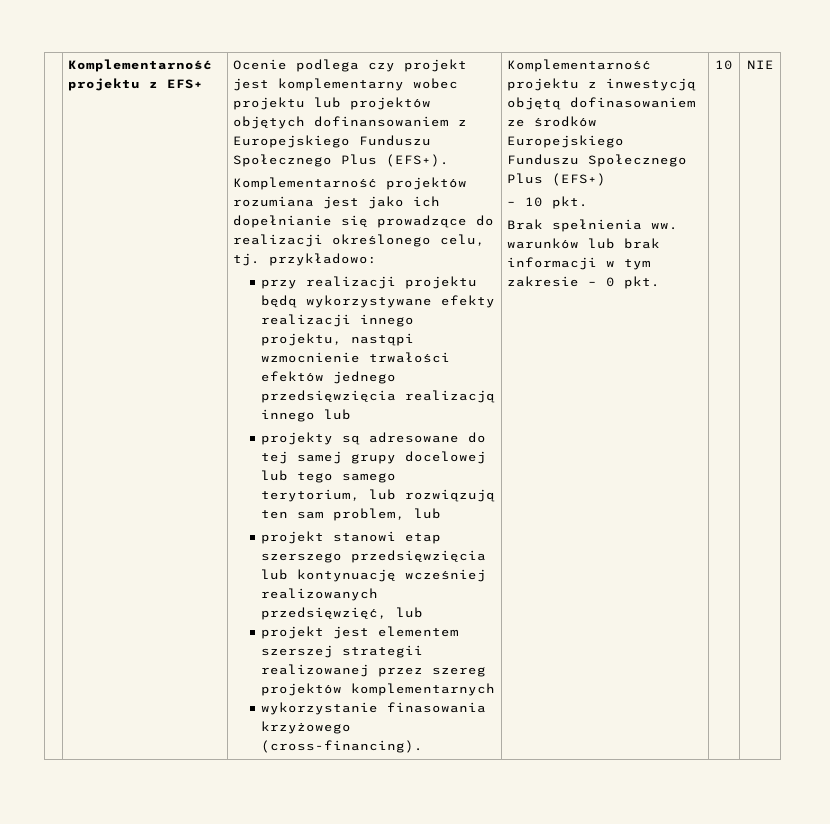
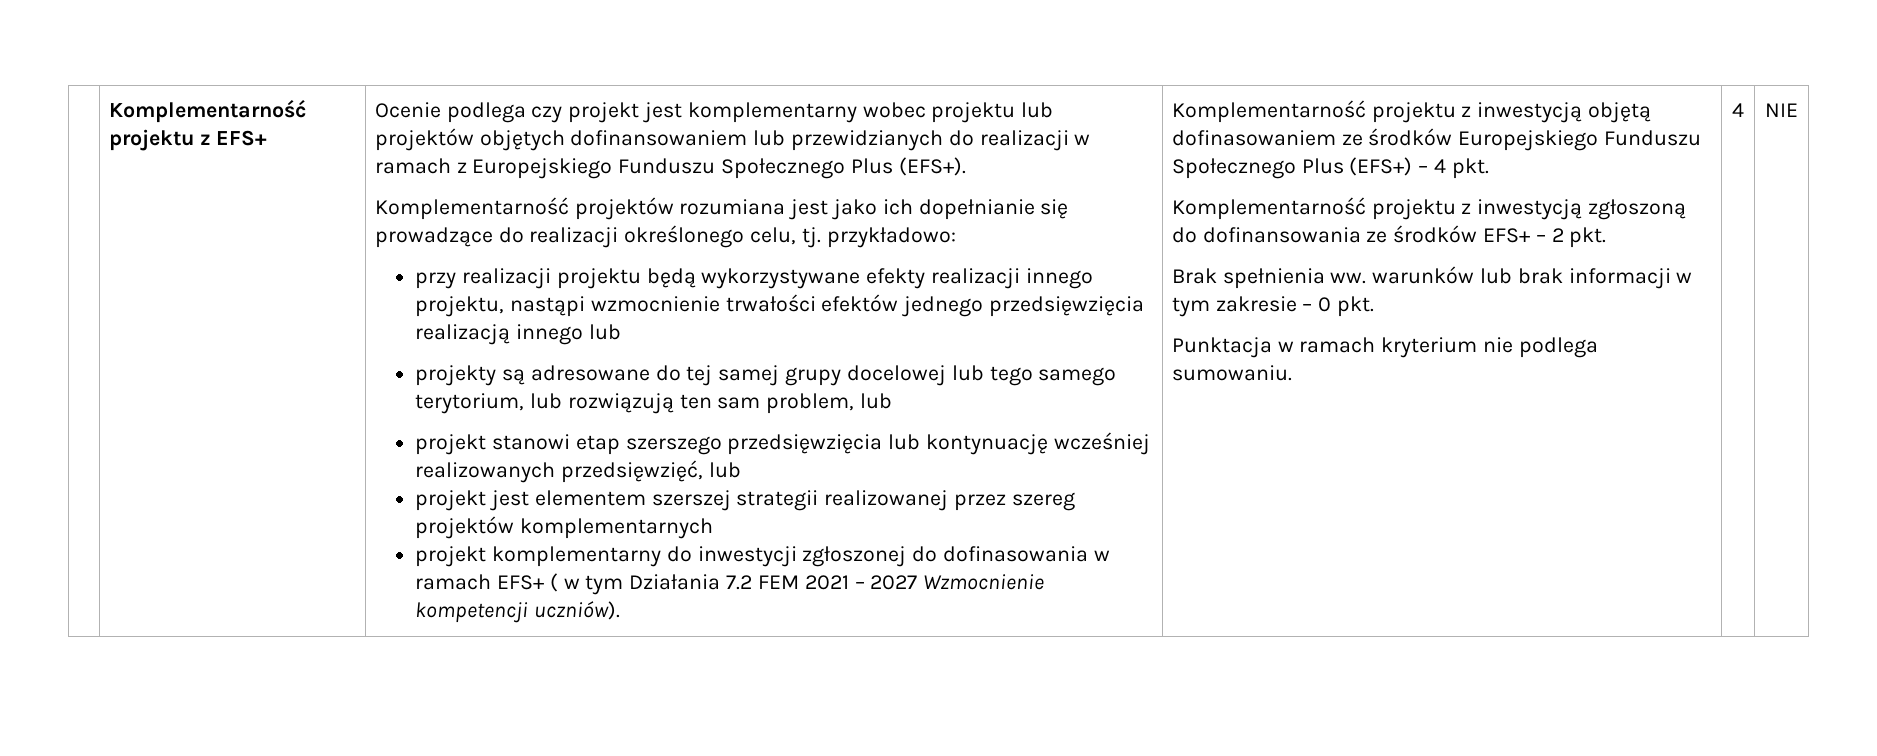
- Ocenie podlega czy projekt jest komplementarny wobec projektu lub projektów objętych dofinansowaniem z Europejskiego Funduszu Społecznego Plus (EFS+).
+ Ocenie podlega czy projekt jest komplementarny wobec projektu lub projektów objętych dofinansowaniem lub przewidzianych do realizacji w ramach z Europejskiego Funduszu Społecznego Plus (EFS+).
- wykorzystanie finasowania krzyżowego (cross-financing).
+ projekt komplementarny do inwestycji zgłoszonej do dofinasowania w ramach EFS+ ( w tym Działania 7.2 FEM 2021 – 2027 Wzmocnienie kompetencji uczniów).
- Komplementarność projektu z inwestycją objętą dofinasowaniem ze środków Europejskiego Funduszu Społecznego Plus (EFS+)
- – 10 pkt.
+ Komplementarność projektu z inwestycją objętą dofinasowaniem ze środków Europejskiego Funduszu Społecznego Plus (EFS+) – 4 pkt.
+ Komplementarność projektu z inwestycją zgłoszoną do dofinansowania ze środków EFS+ – 2 pkt.
- Brak spełnienia ww. warunków lub brak informacji w tym zakresie – 0 pkt. | 10
+ Brak spełnienia ww. warunków lub brak informacji w tym zakresie – 0 pkt.
+ Punktacja w ramach kryterium nie podlega sumowaniu. | 4

